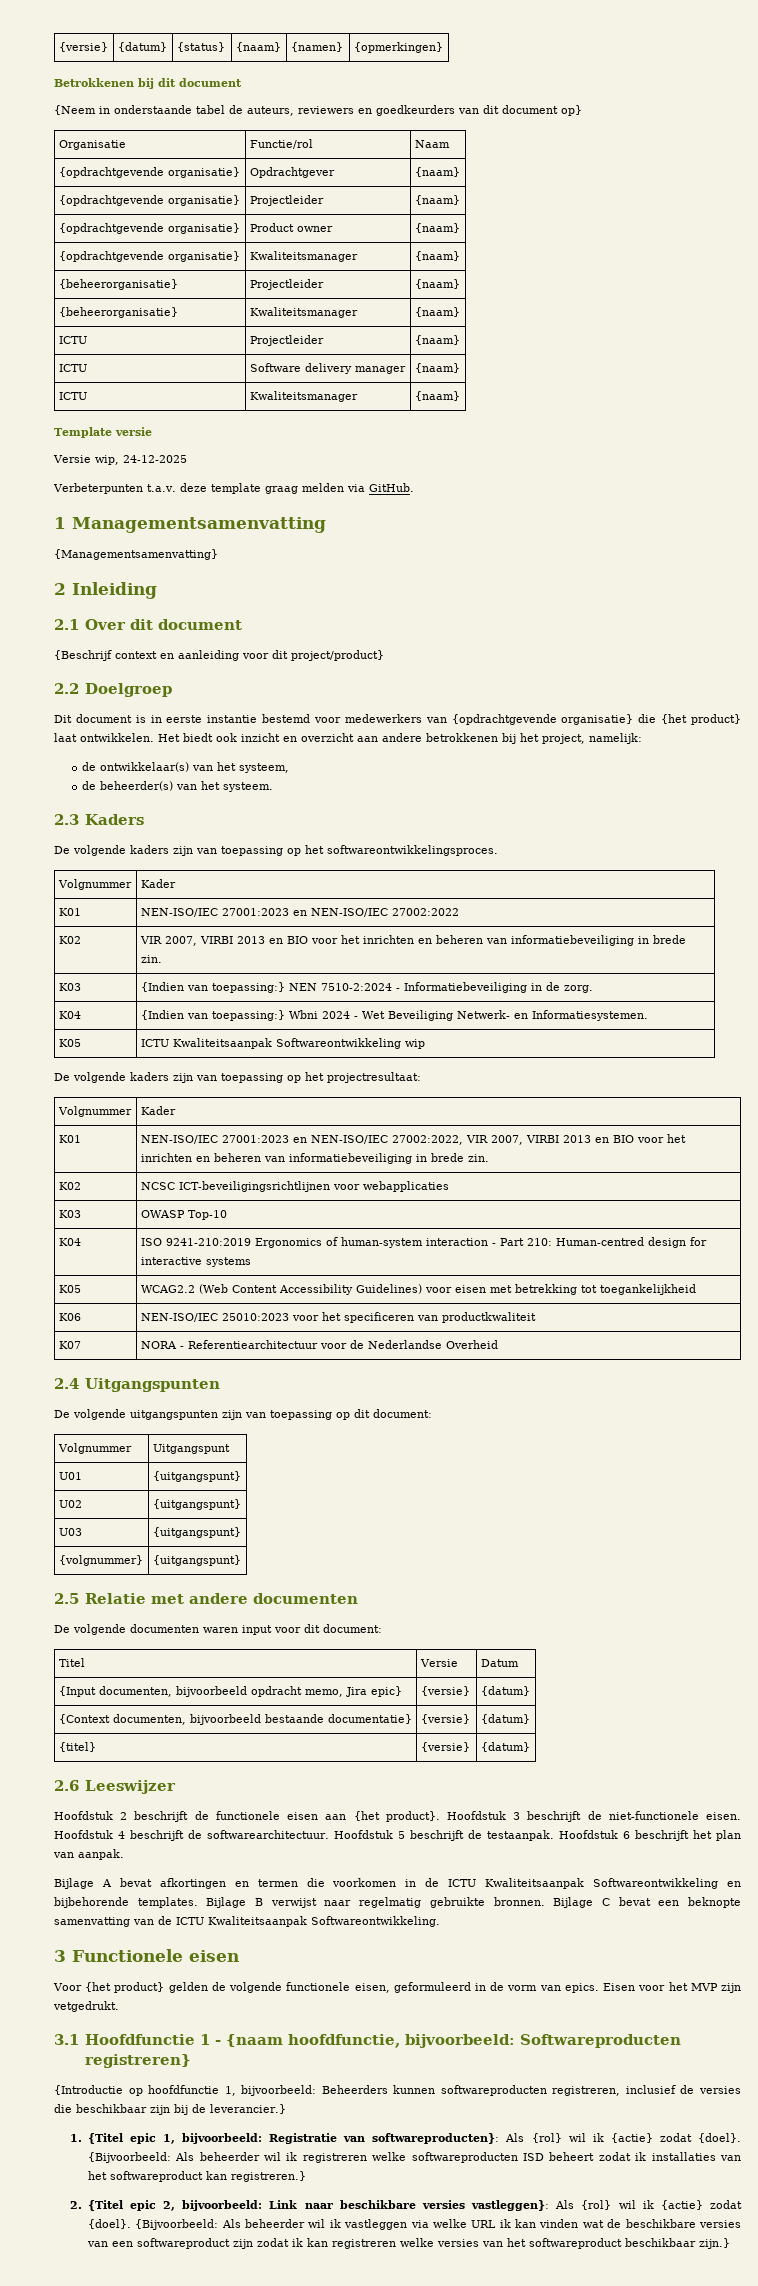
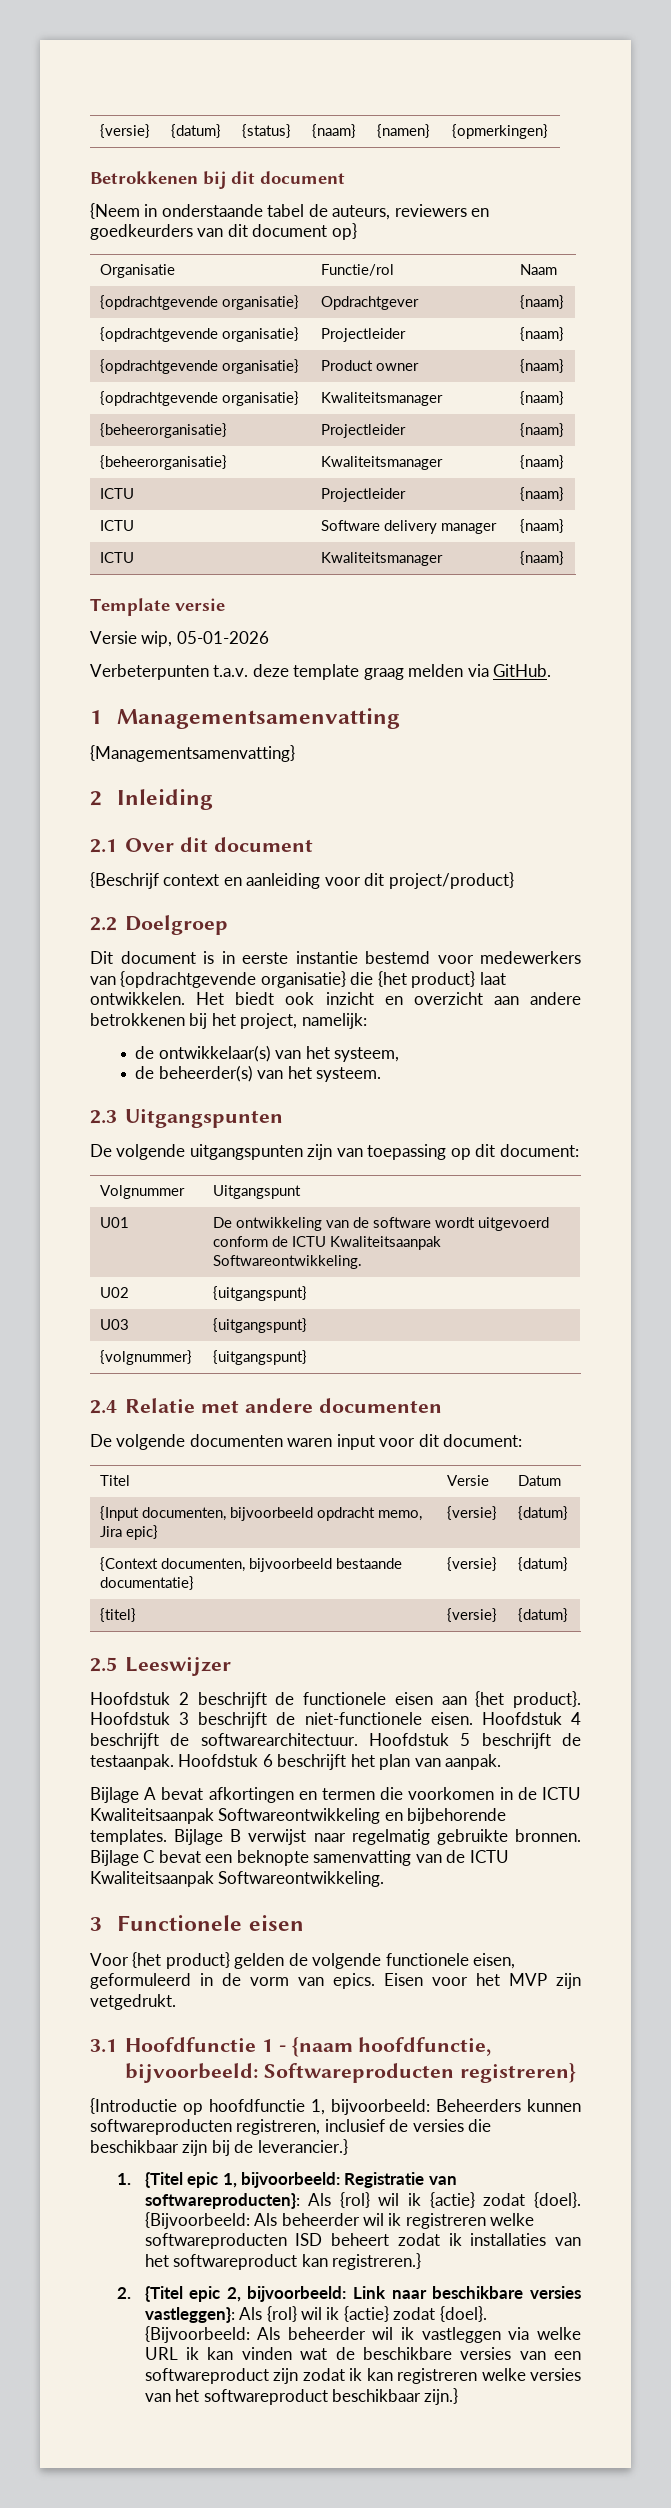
- Versie wip, 24-12-2025
+ Versie wip, 05-01-2026
- 2.3 Kaders
- De volgende kaders zijn van toepassing op het softwareontwikkelingsproces.
- Volgnummer | Kader
- K01 | NEN-ISO/IEC 27001:2023 en NEN-ISO/IEC 27002:2022
- K02 | VIR 2007, VIRBI 2013 en BIO voor het inrichten en beheren van informatiebeveiliging in brede zin.
- K03 | {Indien van toepassing:} NEN 7510-2:2024 - Informatiebeveiliging in de zorg.
- K04 | {Indien van toepassing:} Wbni 2024 - Wet Beveiliging Netwerk- en Informatiesystemen.
- K05 | ICTU Kwaliteitsaanpak Softwareontwikkeling wip
- De volgende kaders zijn van toepassing op het projectresultaat:
- Volgnummer | Kader
- K01 | NEN-ISO/IEC 27001:2023 en NEN-ISO/IEC 27002:2022, VIR 2007, VIRBI 2013 en BIO voor het inrichten en beheren van informatiebeveiliging in brede zin.
- K02 | NCSC ICT-beveiligingsrichtlijnen voor webapplicaties
- K03 | OWASP Top-10
- K04 | ISO 9241-210:2019 Ergonomics of human-system interaction - Part 210: Human-centred design for interactive systems
- K05 | WCAG2.2 (Web Content Accessibility Guidelines) voor eisen met betrekking tot toegankelijkheid
- K06 | NEN-ISO/IEC 25010:2023 voor het specificeren van productkwaliteit
- K07 | NORA - Referentiearchitectuur voor de Nederlandse Overheid
- 2.4 Uitgangspunten
+ 2.3 Uitgangspunten
- U01 | {uitgangspunt}
+ U01 | De ontwikkeling van de software wordt uitgevoerd conform de ICTU Kwaliteitsaanpak Softwareontwikkeling.
- 2.5 Relatie met andere documenten
+ 2.4 Relatie met andere documenten
- 2.6 Leeswijzer
+ 2.5 Leeswijzer

